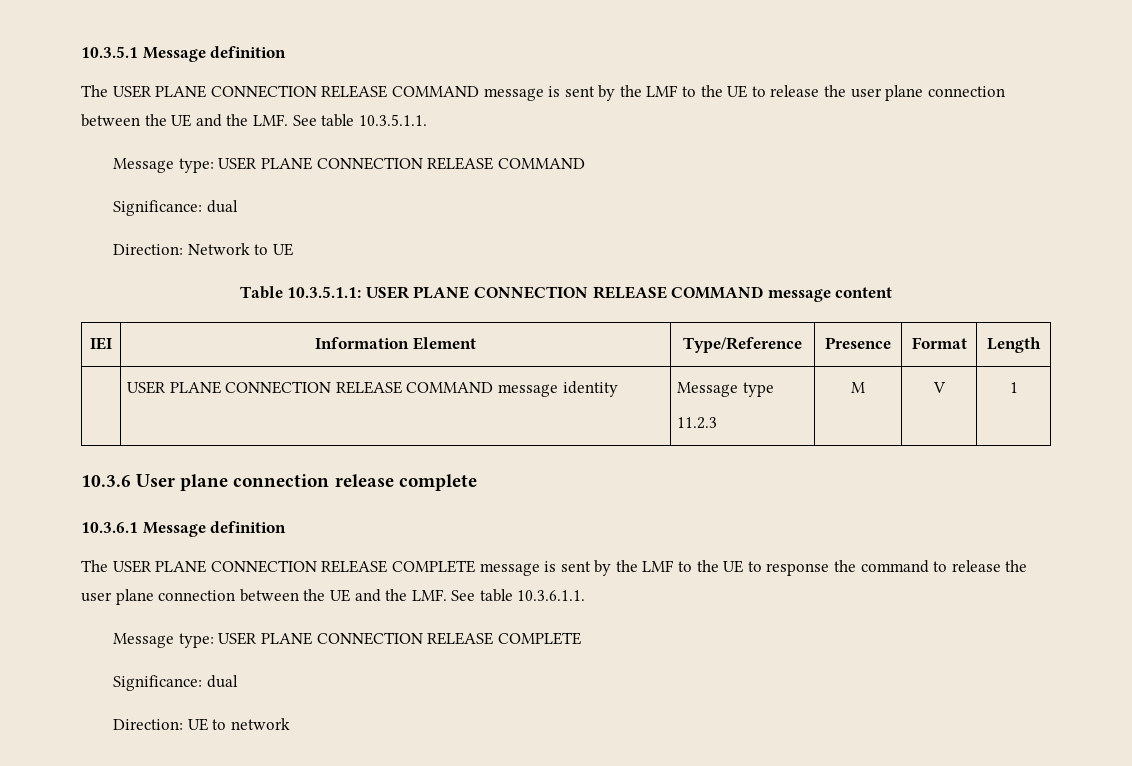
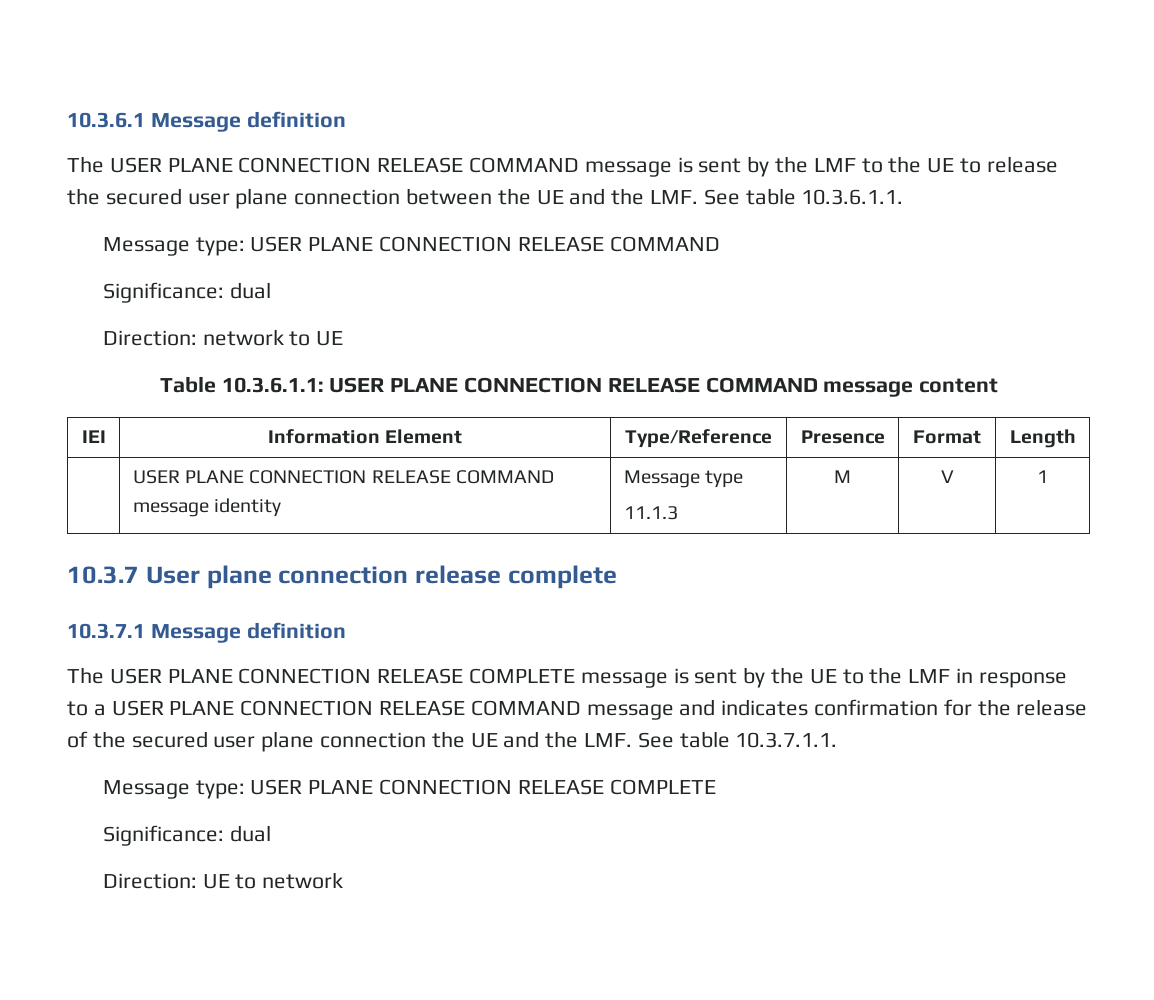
- 10.3.5.1 Message definition
+ 10.3.6.1 Message definition
- The USER PLANE CONNECTION RELEASE COMMAND message is sent by the LMF to the UE to release the user plane connection between the UE and the LMF. See table 10.3.5.1.1.
+ The USER PLANE CONNECTION RELEASE COMMAND message is sent by the LMF to the UE to release the secured user plane connection between the UE and the LMF. See table 10.3.6.1.1.
- Direction: Network to UE
+ Direction: network to UE
- Table 10.3.5.1.1: USER PLANE CONNECTION RELEASE COMMAND message content
+ Table 10.3.6.1.1: USER PLANE CONNECTION RELEASE COMMAND message content
  | USER PLANE CONNECTION RELEASE COMMAND message identity | Message type
- 11.2.3 | M | V | 1
+ 11.1.3 | M | V | 1
- 10.3.6 User plane connection release complete
+ 10.3.7 User plane connection release complete
- 10.3.6.1 Message definition
+ 10.3.7.1 Message definition
- The USER PLANE CONNECTION RELEASE COMPLETE message is sent by the LMF to the UE to response the command to release the user plane connection between the UE and the LMF. See table 10.3.6.1.1.
+ The USER PLANE CONNECTION RELEASE COMPLETE message is sent by the UE to the LMF in response to a USER PLANE CONNECTION RELEASE COMMAND message and indicates confirmation for the release of the secured user plane connection the UE and the LMF. See table 10.3.7.1.1.

